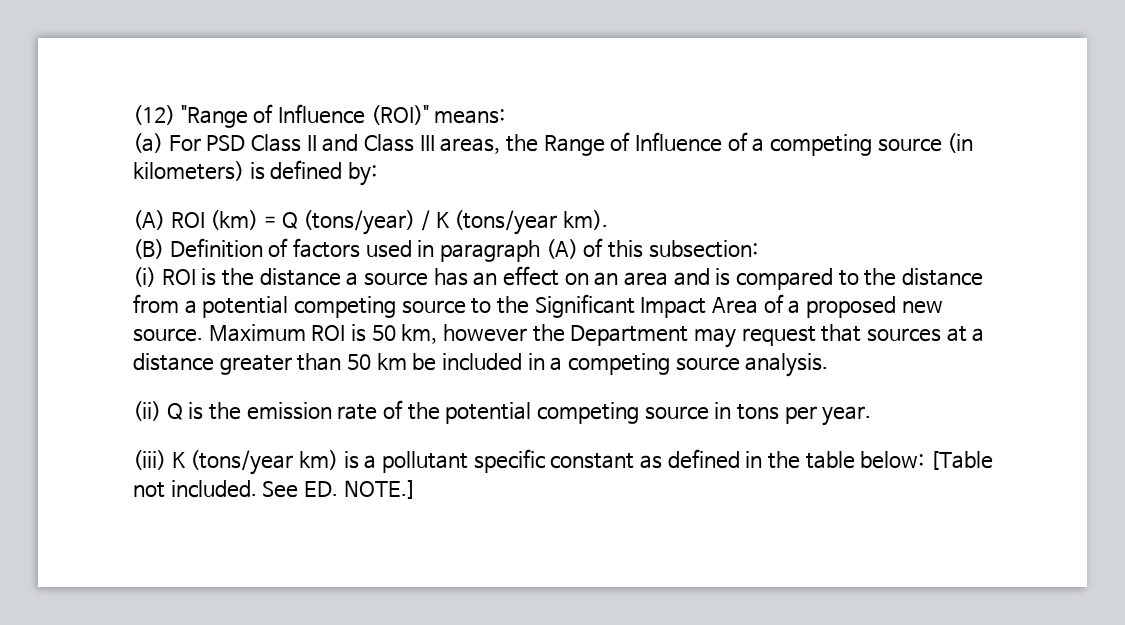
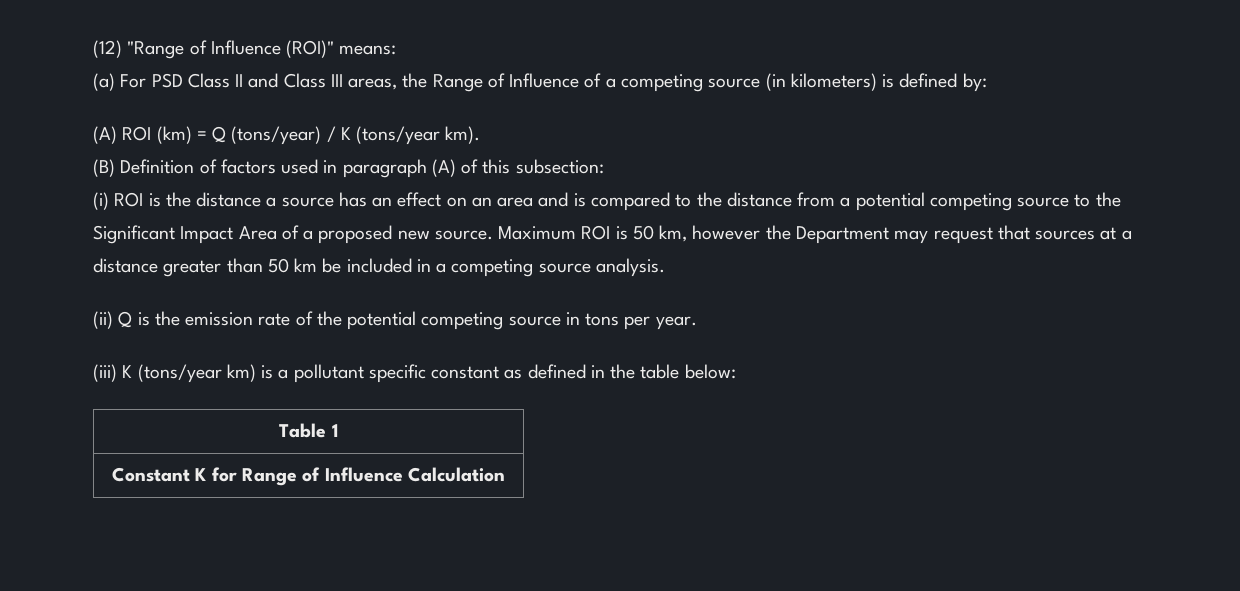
- (iii) K (tons/year km) is a pollutant specific constant as defined in the table below: [Table not included. See ED. NOTE.]
+ (iii) K (tons/year km) is a pollutant specific constant as defined in the table below:
+ Table 1
+ Constant K for Range of Influence Calculation

